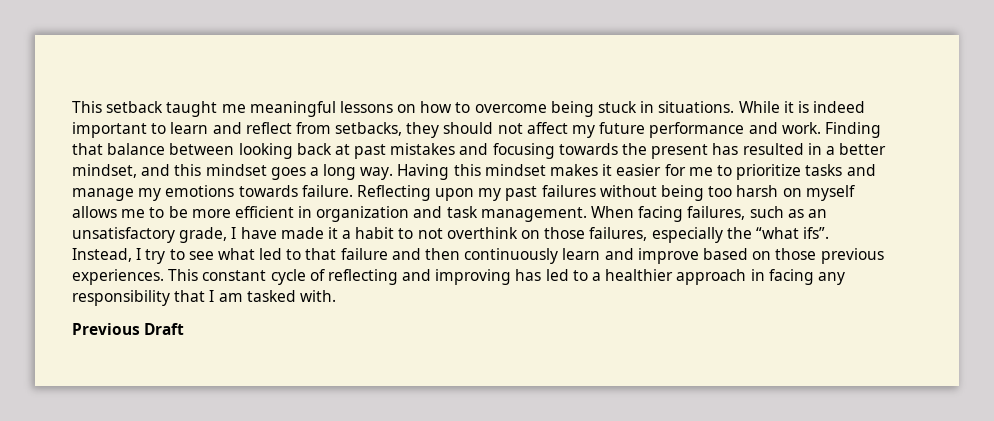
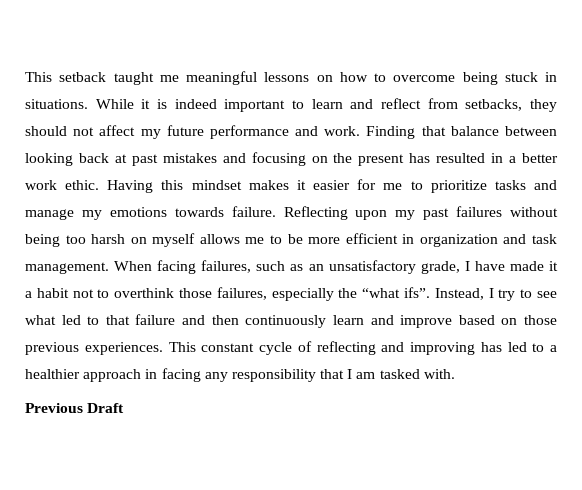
- Finding that balance between looking back at past mistakes and focusing towards the present has resulted in a better mindset, and this mindset goes a long way.
+ Finding that balance between looking back at past mistakes and focusing on the present has resulted in a better work ethic.
- When facing failures, such as an unsatisfactory grade, I have made it a habit to not overthink on those failures, especially the “what ifs”.
+ When facing failures, such as an unsatisfactory grade, I have made it a habit not to overthink those failures, especially the “what ifs”.

